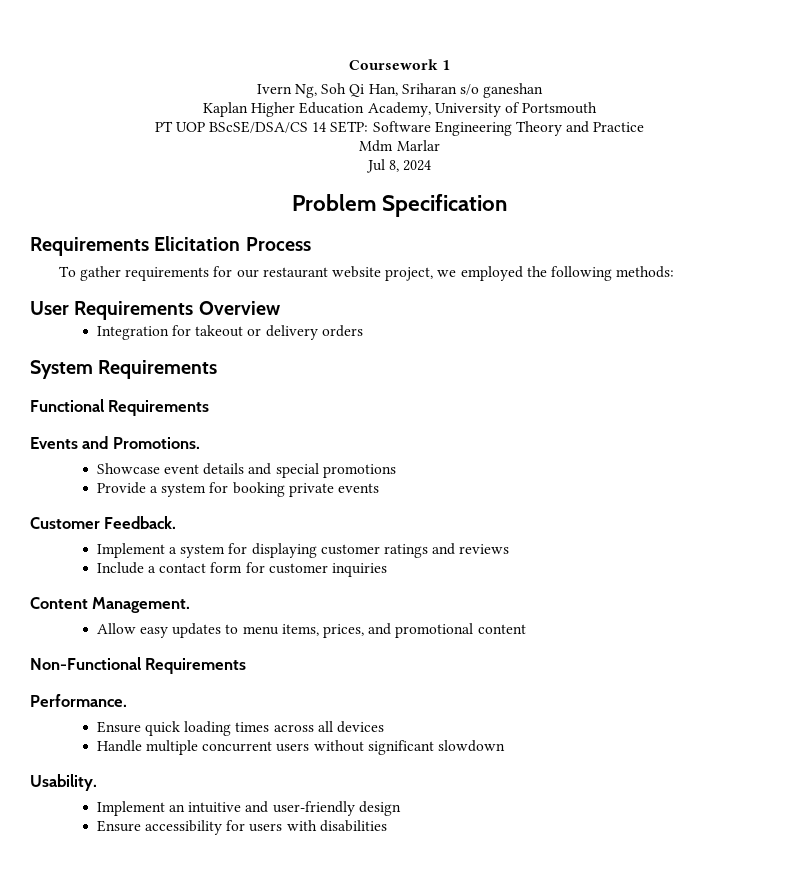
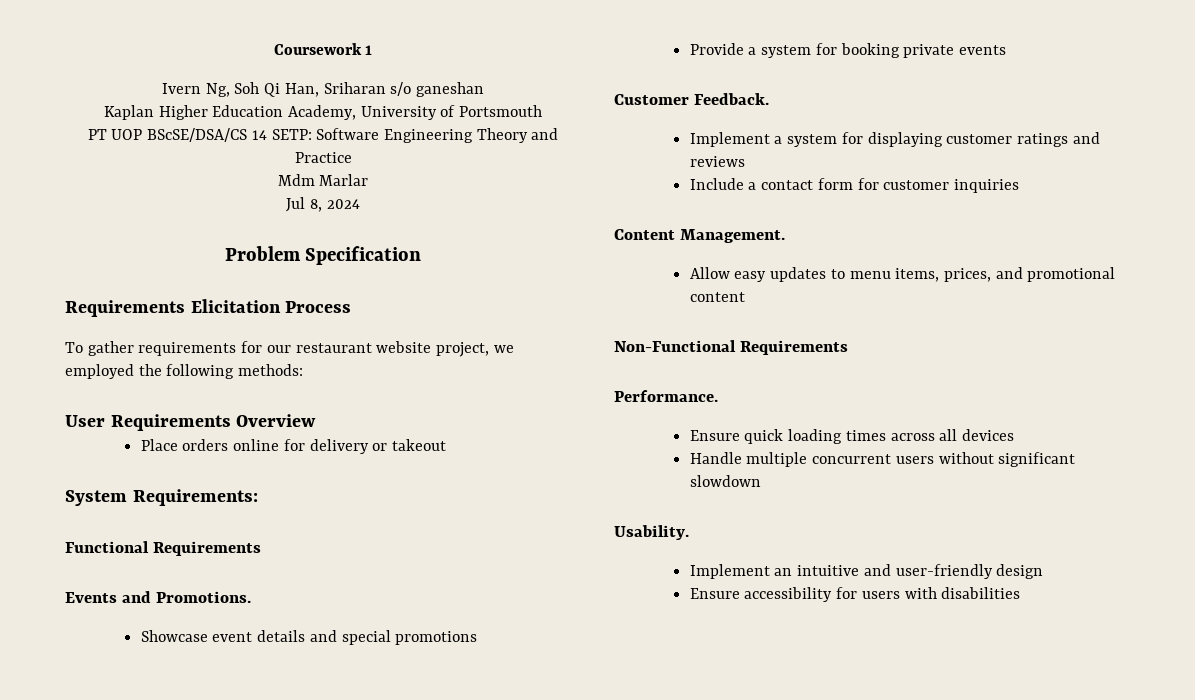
- Integration for takeout or delivery orders
+ Place orders online for delivery or takeout
- System Requirements
+ System Requirements:

